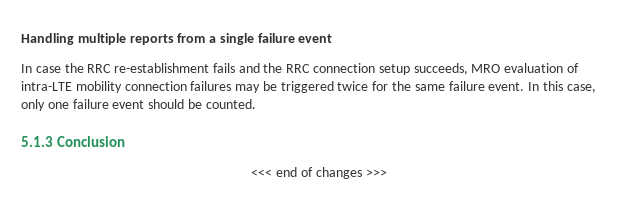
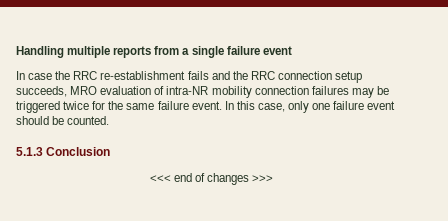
- In case the RRC re-establishment fails and the RRC connection setup succeeds, MRO evaluation of intra-LTE mobility connection failures may be triggered twice for the same failure event.
+ In case the RRC re-establishment fails and the RRC connection setup succeeds, MRO evaluation of intra-NR mobility connection failures may be triggered twice for the same failure event.

